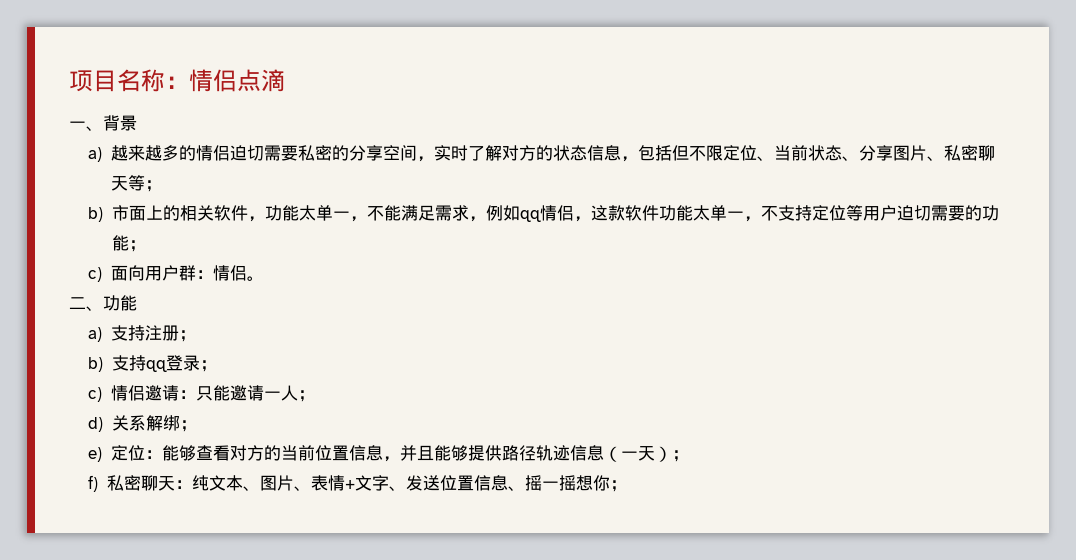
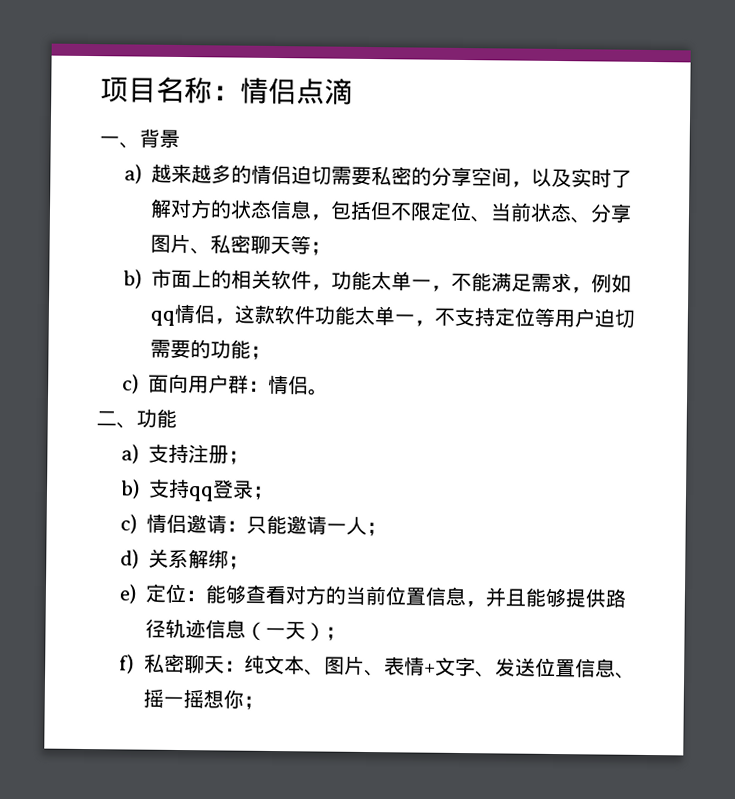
- a)越来越多的情侣迫切需要私密的分享空间，实时了解对方的状态信息，包括但不限定位、当前状态、分享图片、私密聊天等；
+ a)越来越多的情侣迫切需要私密的分享空间，以及实时了解对方的状态信息，包括但不限定位、当前状态、分享图片、私密聊天等；

